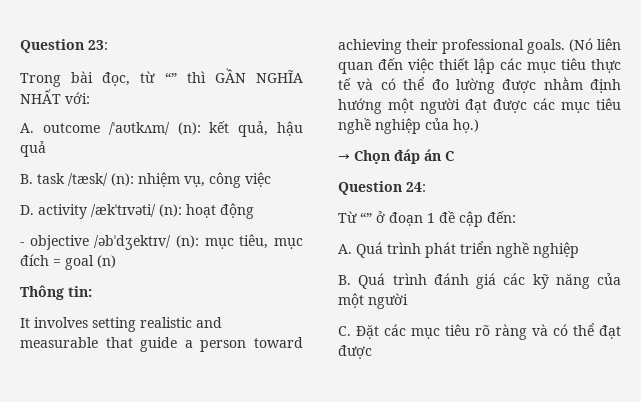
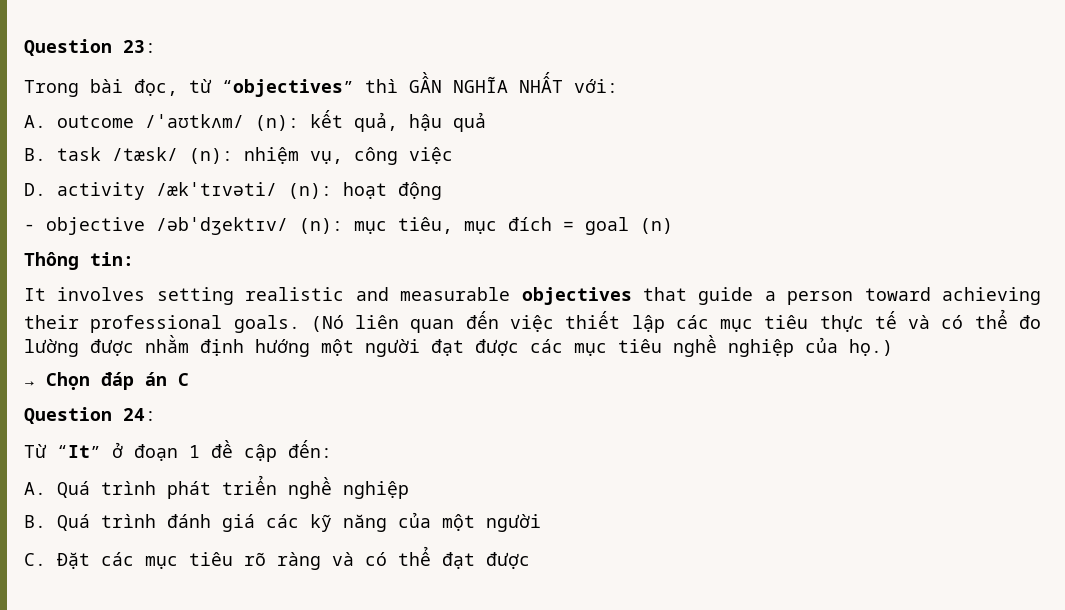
- Trong bài đọc, từ “” thì GẦN NGHĨA NHẤT với:
+ Trong bài đọc, từ “objectives” thì GẦN NGHĨA NHẤT với:
- It involves setting realistic and measurable that guide a person toward achieving their professional goals.
+ It involves setting realistic and measurable objectives that guide a person toward achieving their professional goals.
- Từ “” ở đoạn 1 đề cập đến:
+ Từ “It” ở đoạn 1 đề cập đến:

